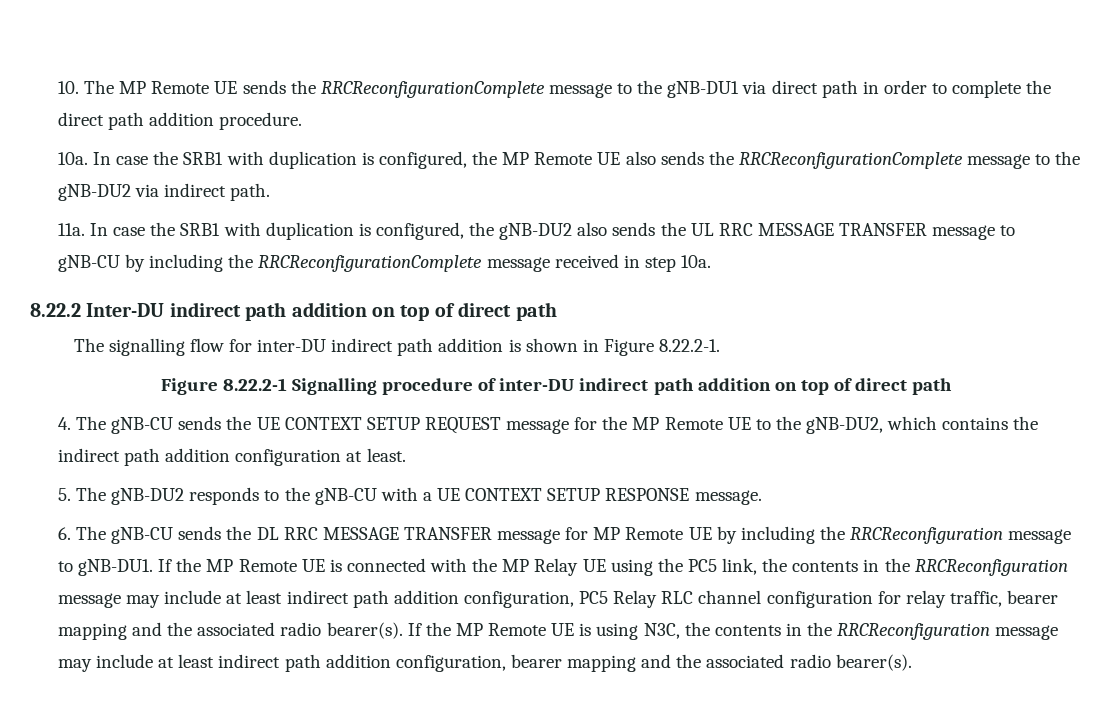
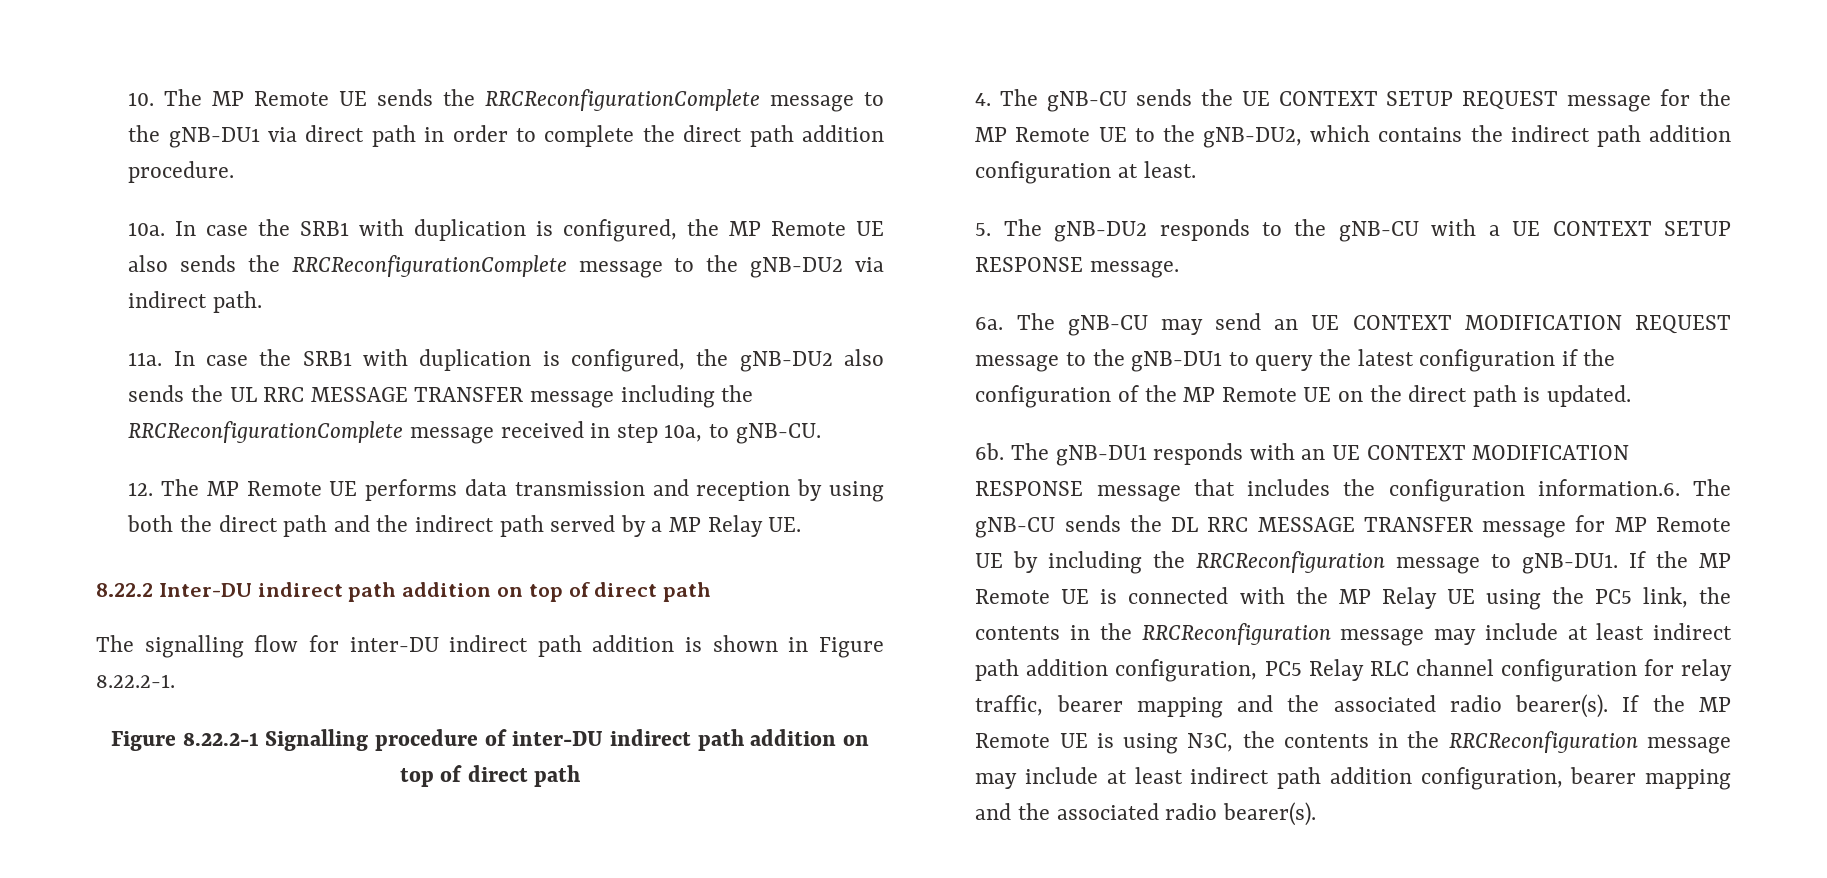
- In case the SRB1 with duplication is configured, the gNB-DU2 also sends the UL RRC MESSAGE TRANSFER message to gNB-CU by including the RRCReconfigurationComplete message received in step 10a.
+ In case the SRB1 with duplication is configured, the gNB-DU2 also sends the UL RRC MESSAGE TRANSFER message including the RRCReconfigurationComplete message received in step 10a, to gNB-CU.
+ 12. The MP Remote UE performs data transmission and reception by using both the direct path and the indirect path served by a MP Relay UE.
- 6. The gNB-CU sends the DL RRC MESSAGE TRANSFER message for MP Remote UE by including the RRCReconfiguration message to gNB-DU1.
+ 6a. The gNB-CU may send an UE CONTEXT MODIFICATION REQUEST message to the gNB-DU1 to query the latest configuration if the configuration of the MP Remote UE on the direct path is updated.
+ 6b. The gNB-DU1 responds with an UE CONTEXT MODIFICATION RESPONSE message that includes the configuration information.6. The gNB-CU sends the DL RRC MESSAGE TRANSFER message for MP Remote UE by including the RRCReconfiguration message to gNB-DU1.

